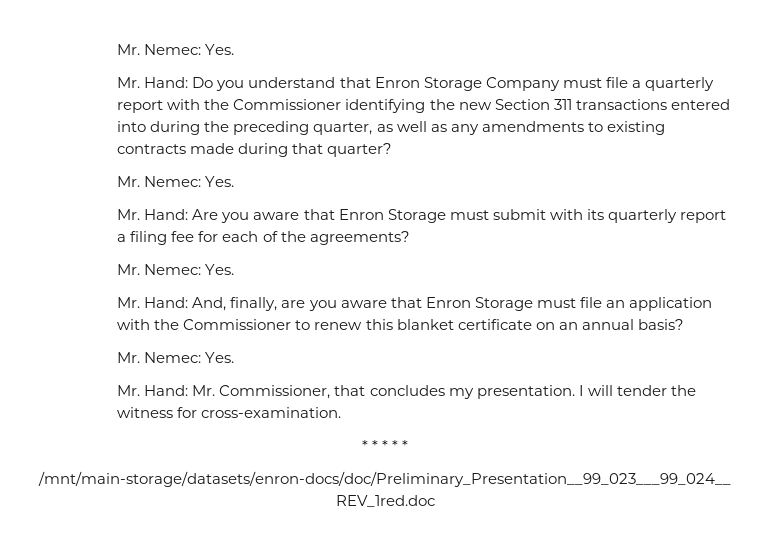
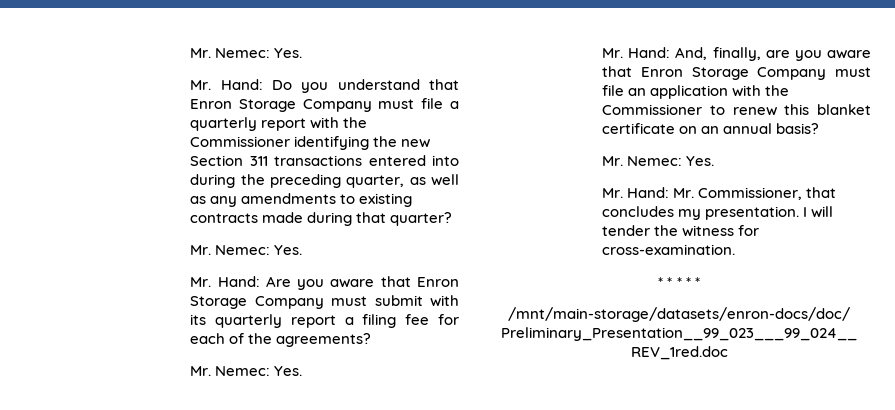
- Mr. Hand: Are you aware that Enron Storage must submit with its quarterly report a filing fee for each of the agreements?
+ Mr. Hand: Are you aware that Enron Storage Company must submit with its quarterly report a filing fee for each of the agreements?
- Mr. Hand: And, finally, are you aware that Enron Storage must file an application with the Commissioner to renew this blanket certificate on an annual basis?
+ Mr. Hand: And, finally, are you aware that Enron Storage Company must file an application with the Commissioner to renew this blanket certificate on an annual basis?

